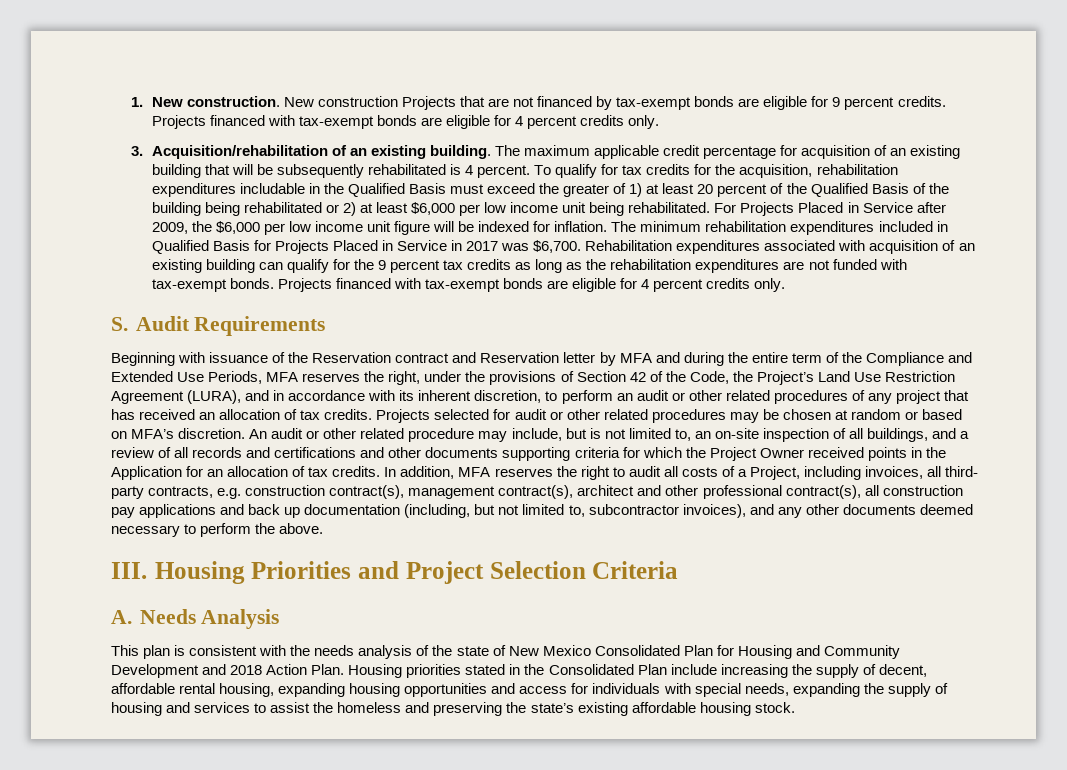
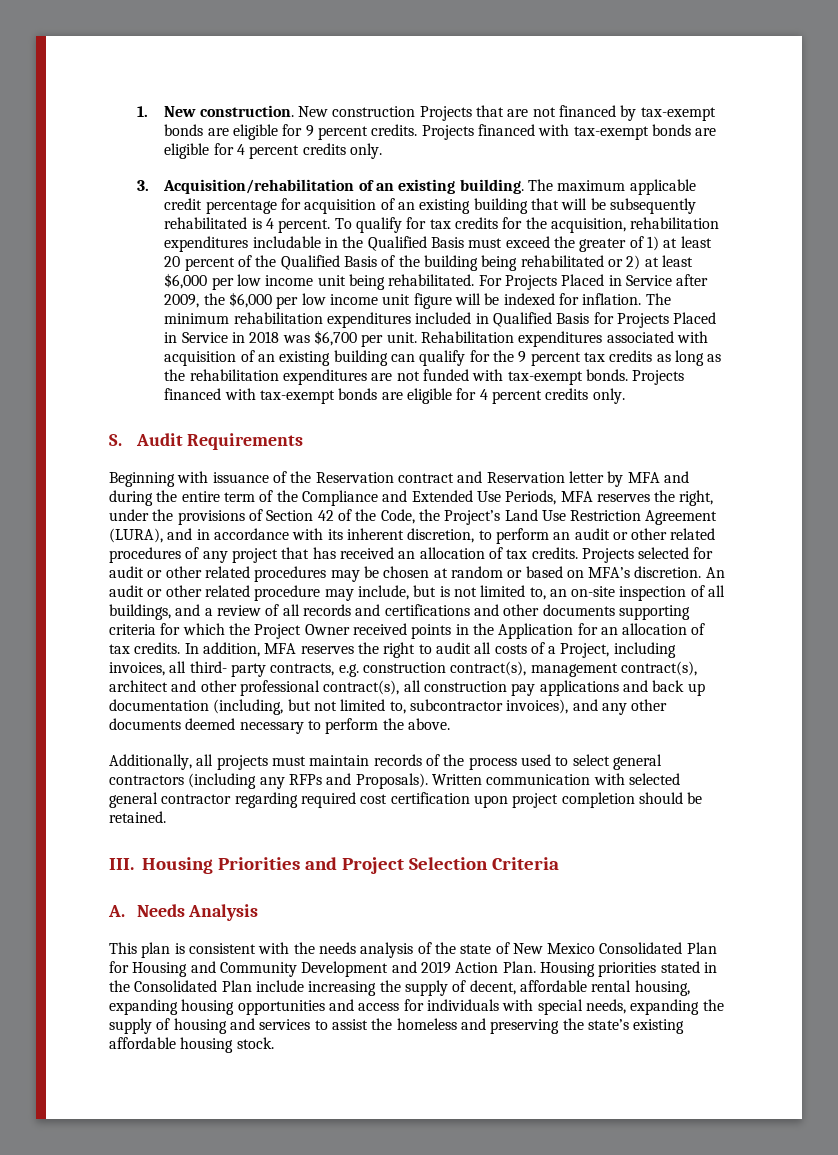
- The minimum rehabilitation expenditures included in Qualified Basis for Projects Placed in Service in 2017 was $6,700.
+ The minimum rehabilitation expenditures included in Qualified Basis for Projects Placed in Service in 2018 was $6,700 per unit.
+ Additionally, all projects must maintain records of the process used to select general contractors (including any RFPs and Proposals). Written communication with selected general contractor regarding required cost certification upon project completion should be retained.
- This plan is consistent with the needs analysis of the state of New Mexico Consolidated Plan for Housing and Community Development and 2018 Action Plan.
+ This plan is consistent with the needs analysis of the state of New Mexico Consolidated Plan for Housing and Community Development and 2019 Action Plan.

